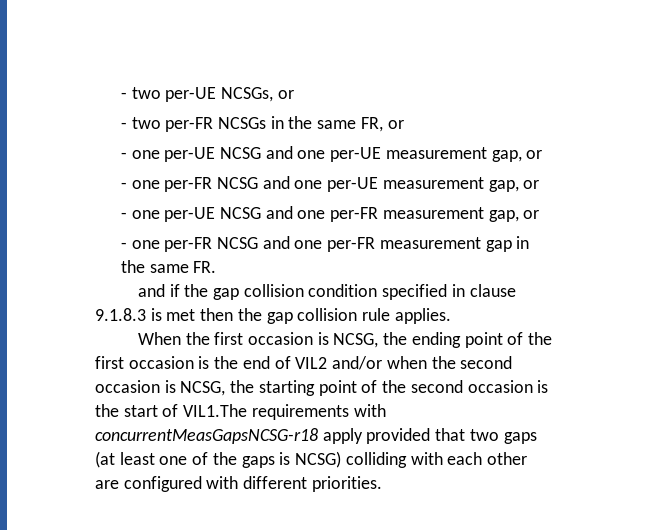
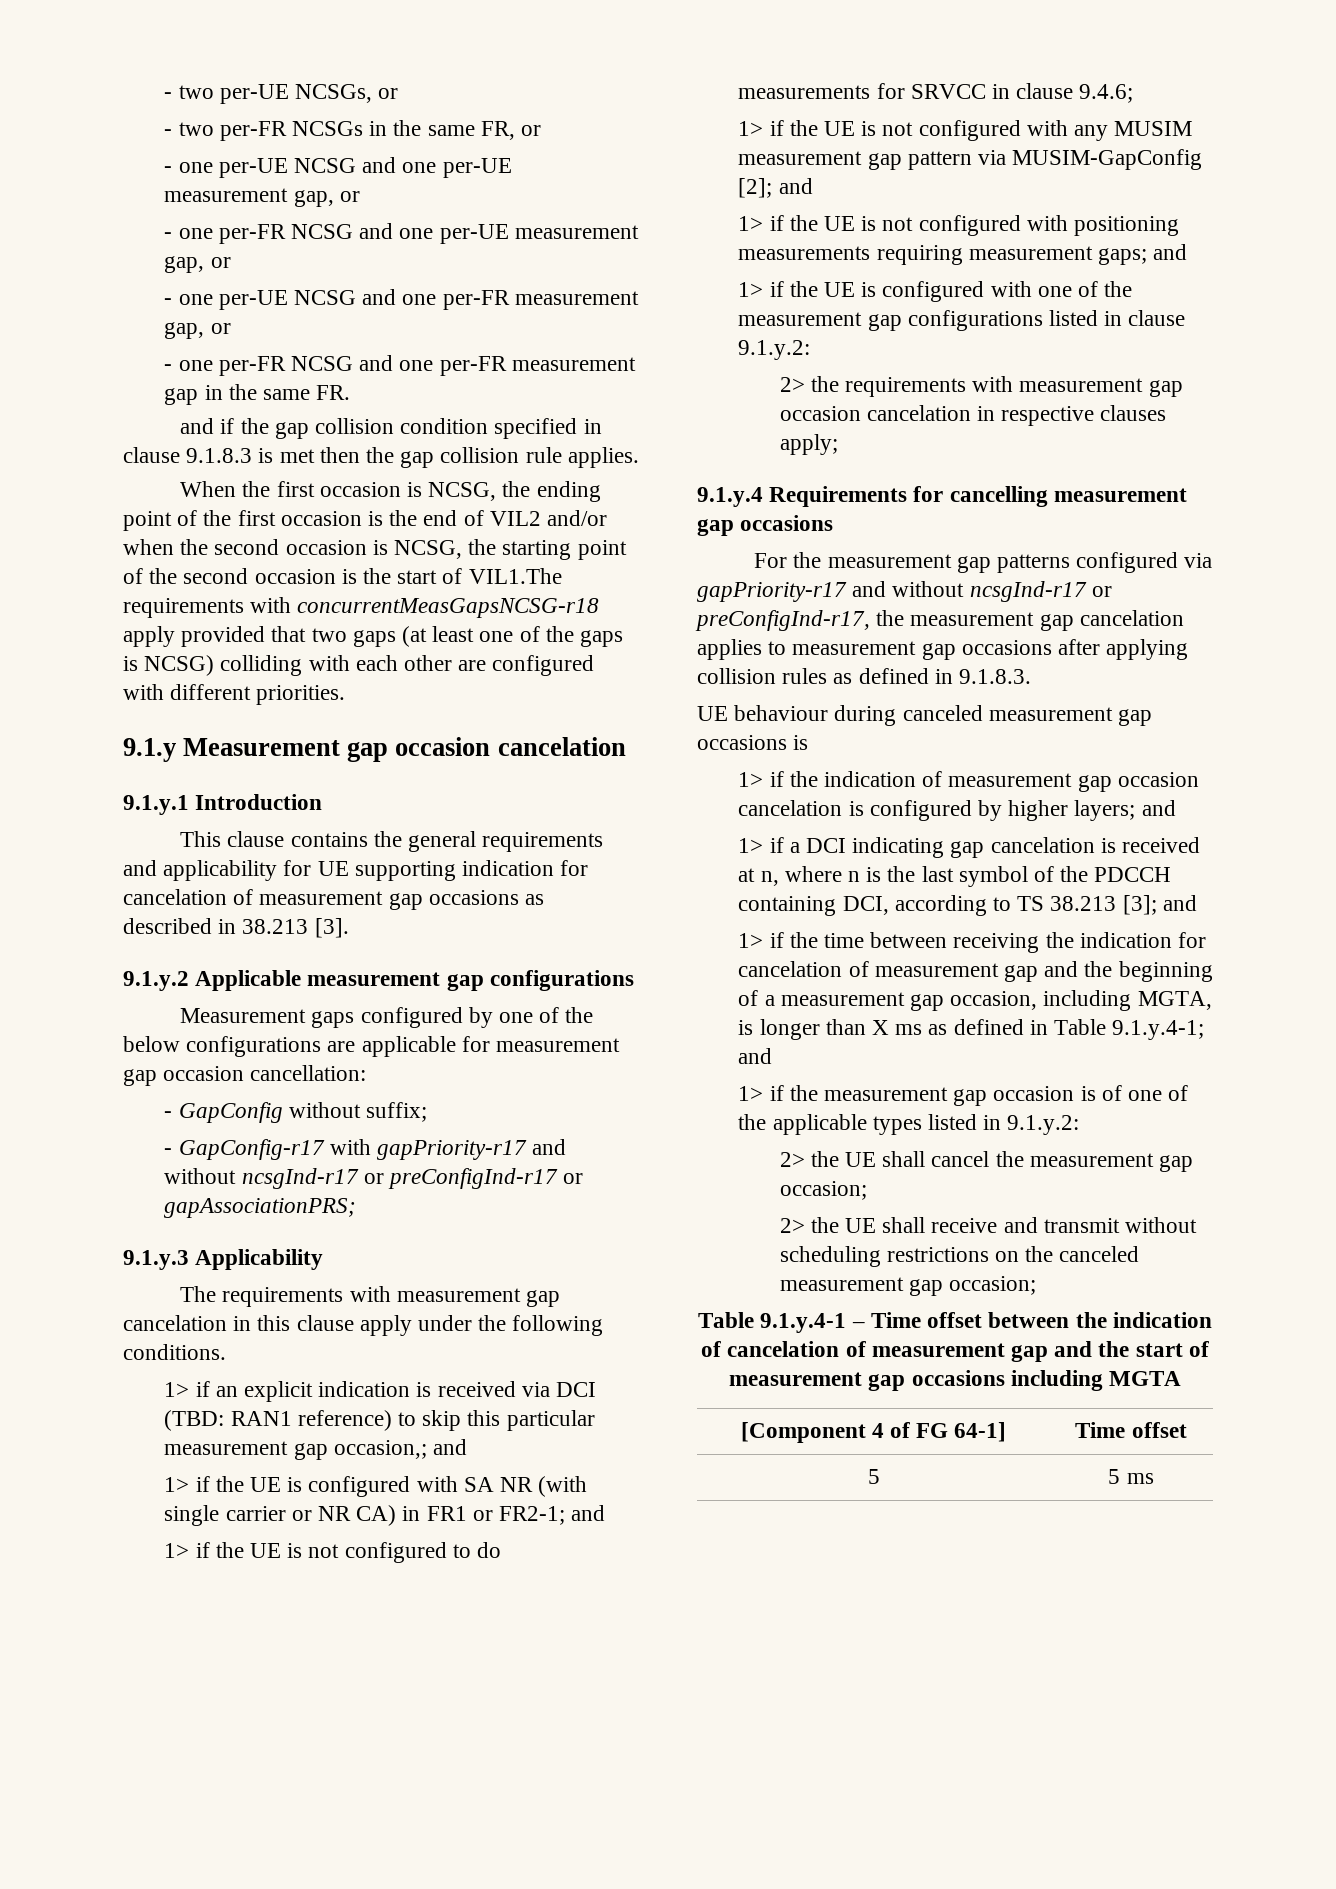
+ 9.1.y Measurement gap occasion cancelation
+ 9.1.y.1 Introduction
+ This clause contains the general requirements and applicability for UE supporting indication for cancelation of measurement gap occasions as described in 38.213 [3].
+ 9.1.y.2 Applicable measurement gap configurations
+ Measurement gaps configured by one of the below configurations are applicable for measurement gap occasion cancellation:
+ - GapConfig without suffix;
+ - GapConfig-r17 with gapPriority-r17 and without ncsgInd-r17 or preConfigInd-r17 or gapAssociationPRS;
+ 9.1.y.3 Applicability
+ The requirements with measurement gap cancelation in this clause apply under the following conditions.
+ 1> if an explicit indication is received via DCI (TBD: RAN1 reference) to skip this particular measurement gap occasion,; and
+ 1> if the UE is configured with SA NR (with single carrier or NR CA) in FR1 or FR2-1; and
+ 1> if the UE is not configured to do measurements for SRVCC in clause 9.4.6;
+ 1> if the UE is not configured with any MUSIM measurement gap pattern via MUSIM-GapConfig [2]; and
+ 1> if the UE is not configured with positioning measurements requiring measurement gaps; and
+ 1> if the UE is configured with one of the measurement gap configurations listed in clause 9.1.y.2:
+ 2> the requirements with measurement gap occasion cancelation in respective clauses apply;
+ 9.1.y.4 Requirements for cancelling measurement gap occasions
+ For the measurement gap patterns configured via gapPriority-r17 and without ncsgInd-r17 or preConfigInd-r17, the measurement gap cancelation applies to measurement gap occasions after applying collision rules as defined in 9.1.8.3.
+ UE behaviour during canceled measurement gap occasions is
+ 1> if the indication of measurement gap occasion cancelation is configured by higher layers; and
+ 1> if a DCI indicating gap cancelation is received at n, where n is the last symbol of the PDCCH containing DCI, according to TS 38.213 [3]; and
+ 1> if the time between receiving the indication for cancelation of measurement gap and the beginning of a measurement gap occasion, including MGTA, is longer than X ms as defined in Table 9.1.y.4-1; and
+ 1> if the measurement gap occasion is of one of the applicable types listed in 9.1.y.2:
+ 2> the UE shall cancel the measurement gap occasion;
+ 2> the UE shall receive and transmit without scheduling restrictions on the canceled measurement gap occasion;
+ Table 9.1.y.4-1 – Time offset between the indication of cancelation of measurement gap and the start of measurement gap occasions including MGTA
+ [Component 4 of FG 64-1] | Time offset
+ 5 | 5 ms

